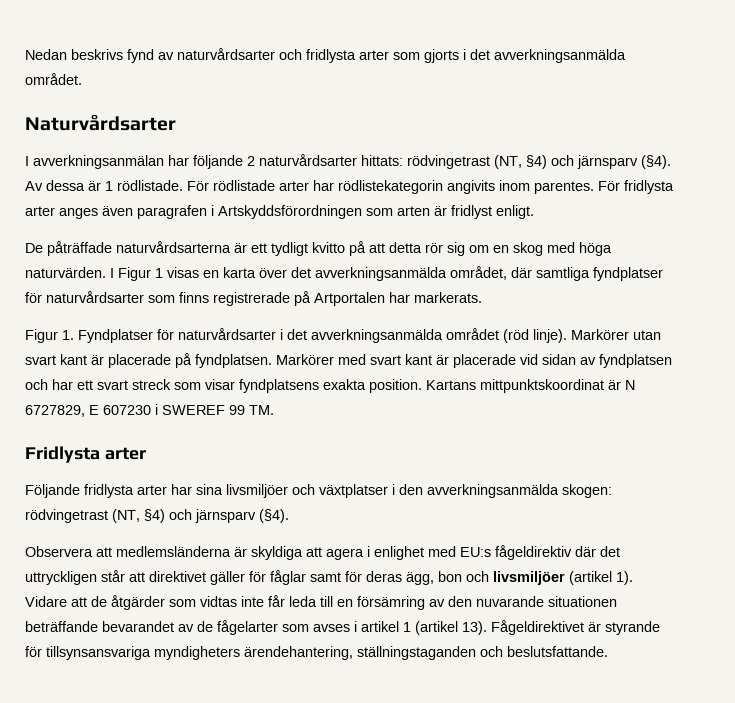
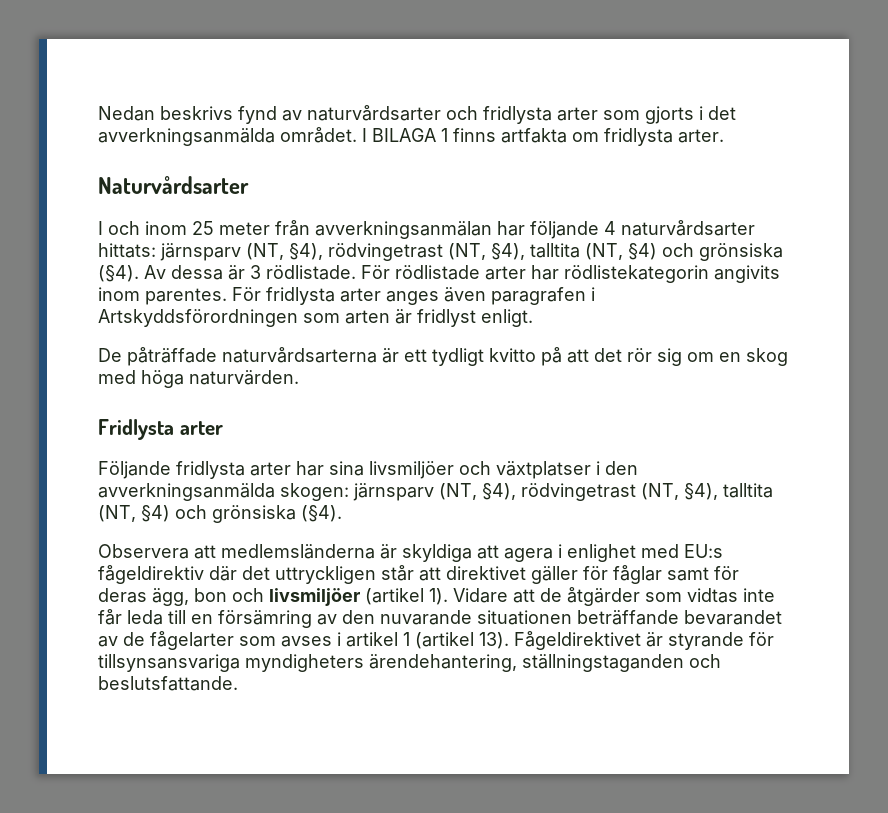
- Nedan beskrivs fynd av naturvårdsarter och fridlysta arter som gjorts i det avverkningsanmälda området.
+ Nedan beskrivs fynd av naturvårdsarter och fridlysta arter som gjorts i det avverkningsanmälda området. I BILAGA 1 finns artfakta om fridlysta arter.
  Naturvårdsarter
- I avverkningsanmälan har följande 2 naturvårdsarter hittats: rödvingetrast (NT, §4) och järnsparv (§4).
+ I och inom 25 meter från avverkningsanmälan har följande 4 naturvårdsarter hittats: järnsparv (NT, §4), rödvingetrast (NT, §4), talltita (NT, §4) och grönsiska (§4).
- Av dessa är 1 rödlistade.
+ Av dessa är 3 rödlistade.
- De påträffade naturvårdsarterna är ett tydligt kvitto på att detta rör sig om en skog med höga naturvärden. I Figur 1 visas en karta över det avverkningsanmälda området, där samtliga fyndplatser för naturvårdsarter som finns registrerade på Artportalen har markerats.
- Figur 1. Fyndplatser för naturvårdsarter i det avverkningsanmälda området (röd linje). Markörer utan svart kant är placerade på fyndplatsen. Markörer med svart kant är placerade vid sidan av fyndplatsen och har ett svart streck som visar fyndplatsens exakta position. Kartans mittpunktskoordinat är N 6727829, E 607230 i SWEREF 99 TM.
+ De påträffade naturvårdsarterna är ett tydligt kvitto på att det rör sig om en skog med höga naturvärden.
- Följande fridlysta arter har sina livsmiljöer och växtplatser i den avverkningsanmälda skogen: rödvingetrast (NT, §4) och järnsparv (§4).
+ Följande fridlysta arter har sina livsmiljöer och växtplatser i den avverkningsanmälda skogen: järnsparv (NT, §4), rödvingetrast (NT, §4), talltita (NT, §4) och grönsiska (§4).

